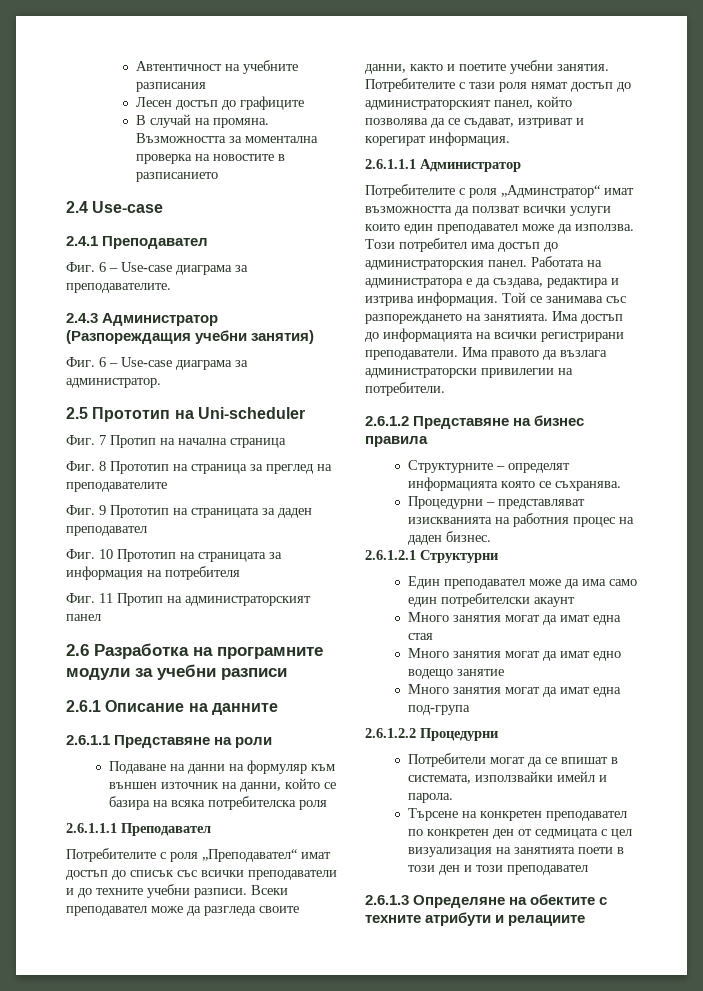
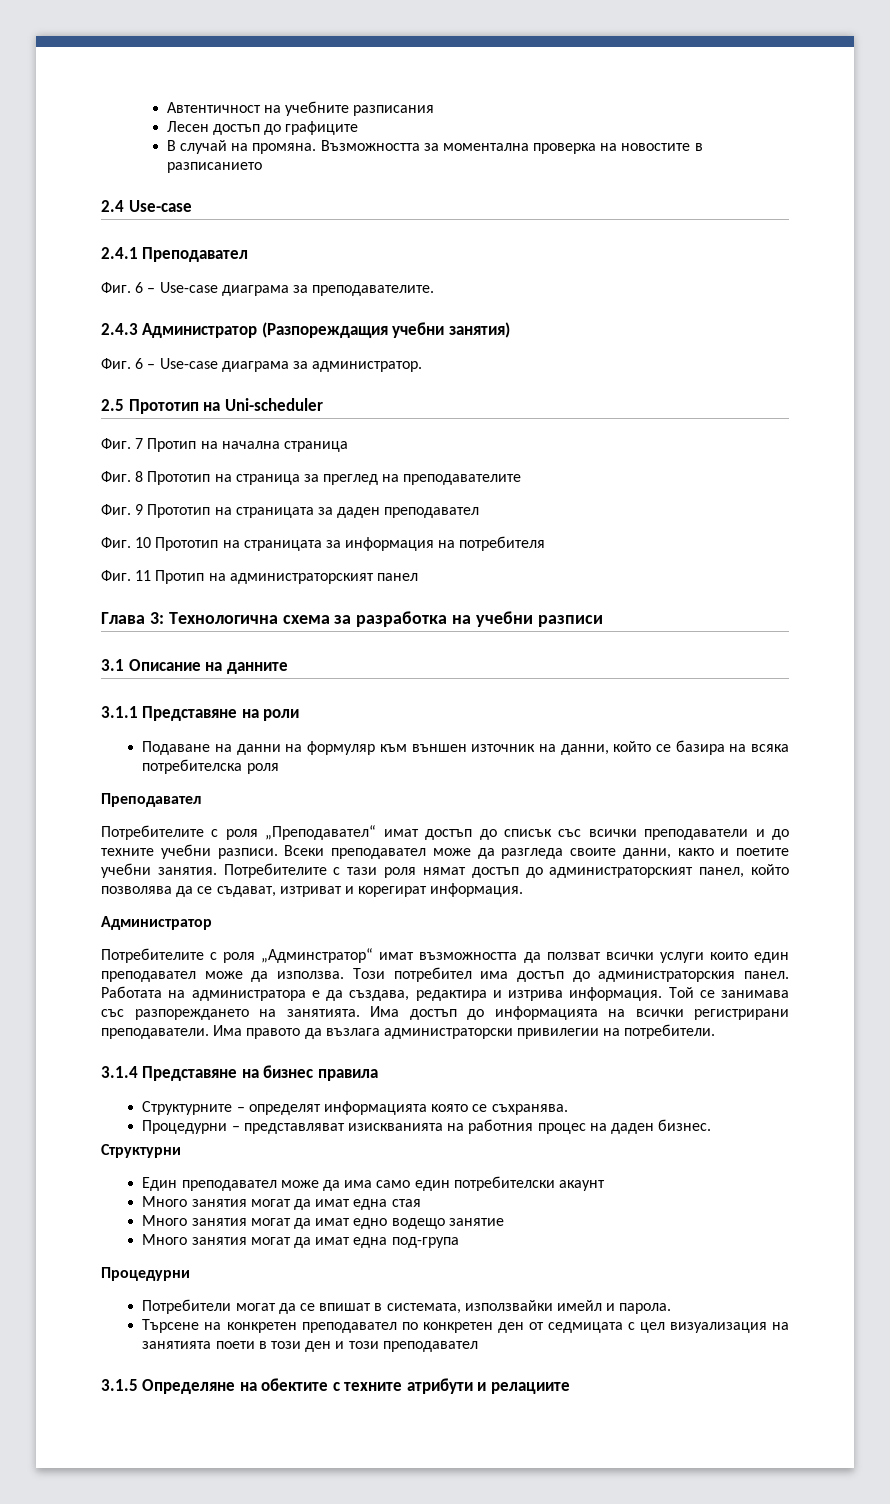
- 2.6 Разработка на програмните модули за учебни разписи
+ Глава 3: Технологична схема за разработка на учебни разписи
- 2.6.1 Описание на данните
+ 3.1 Описание на данните
- 2.6.1.1 Представяне на роли
+ 3.1.1 Представяне на роли
  Подаване на данни на формуляр към външен източник на данни, който се базира на всяка потребителска роля
- 2.6.1.1.1 Преподавател
+ Преподавател
  Потребителите с тази роля нямат достъп до администраторският панел, който позволява да се съдават, изтриват и корегират информация.
- 2.6.1.1.1 Администратор
+ Администратор
- 2.6.1.2 Представяне на бизнес правила
+ 3.1.4 Представяне на бизнес правила
- 2.6.1.2.1 Структурни
+ Структурни
  Много занятия могат да имат една под-група
- 2.6.1.2.2 Процедурни
+ Процедурни
- 2.6.1.3 Определяне на обектите с техните атрибути и релациите
+ 3.1.5 Определяне на обектите с техните атрибути и релациите

